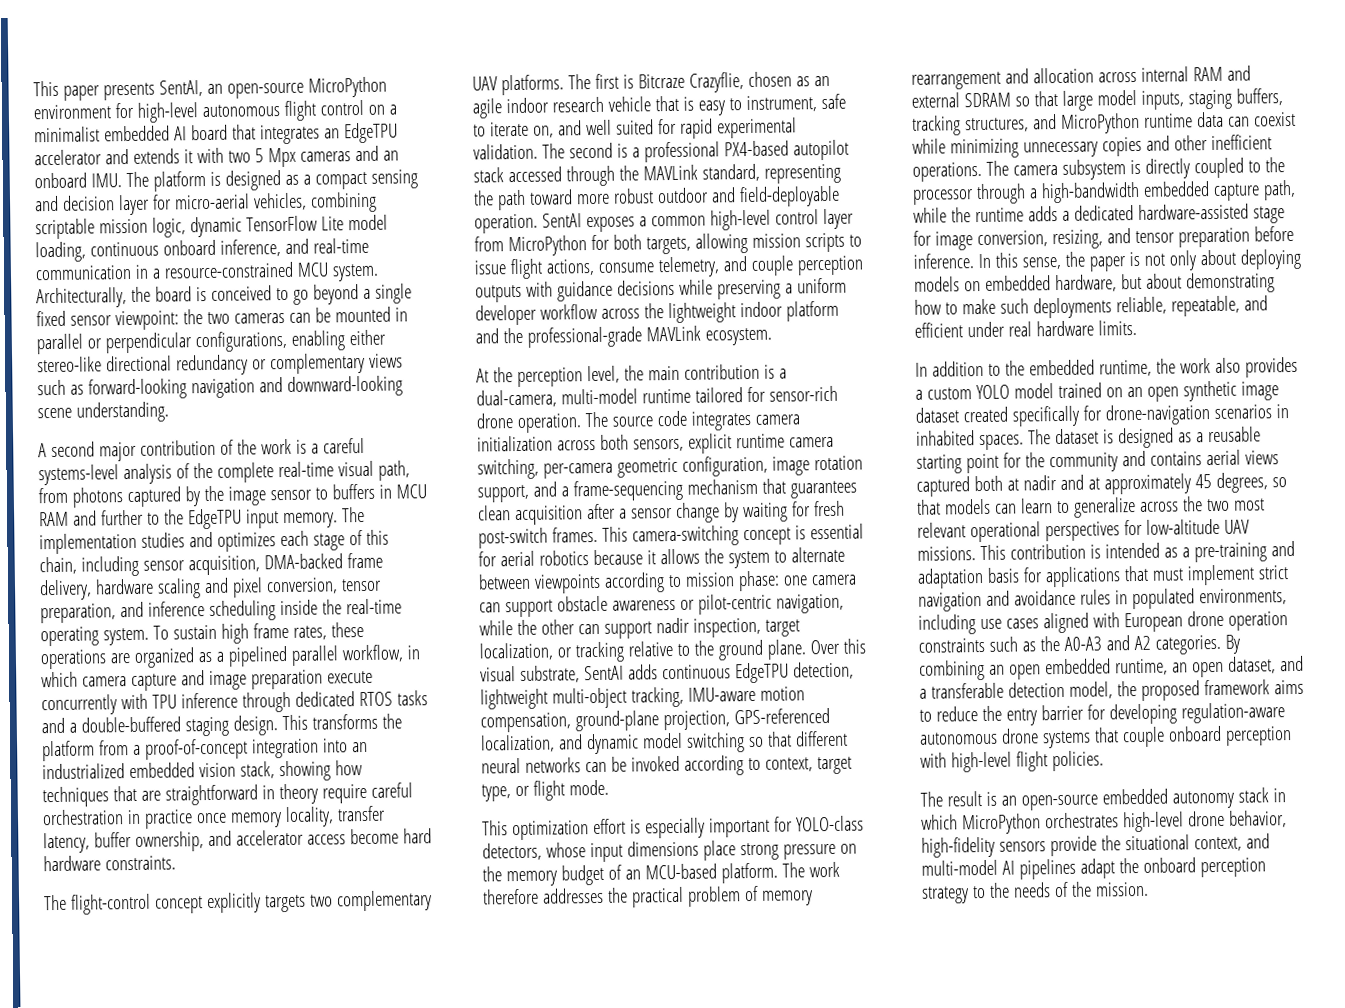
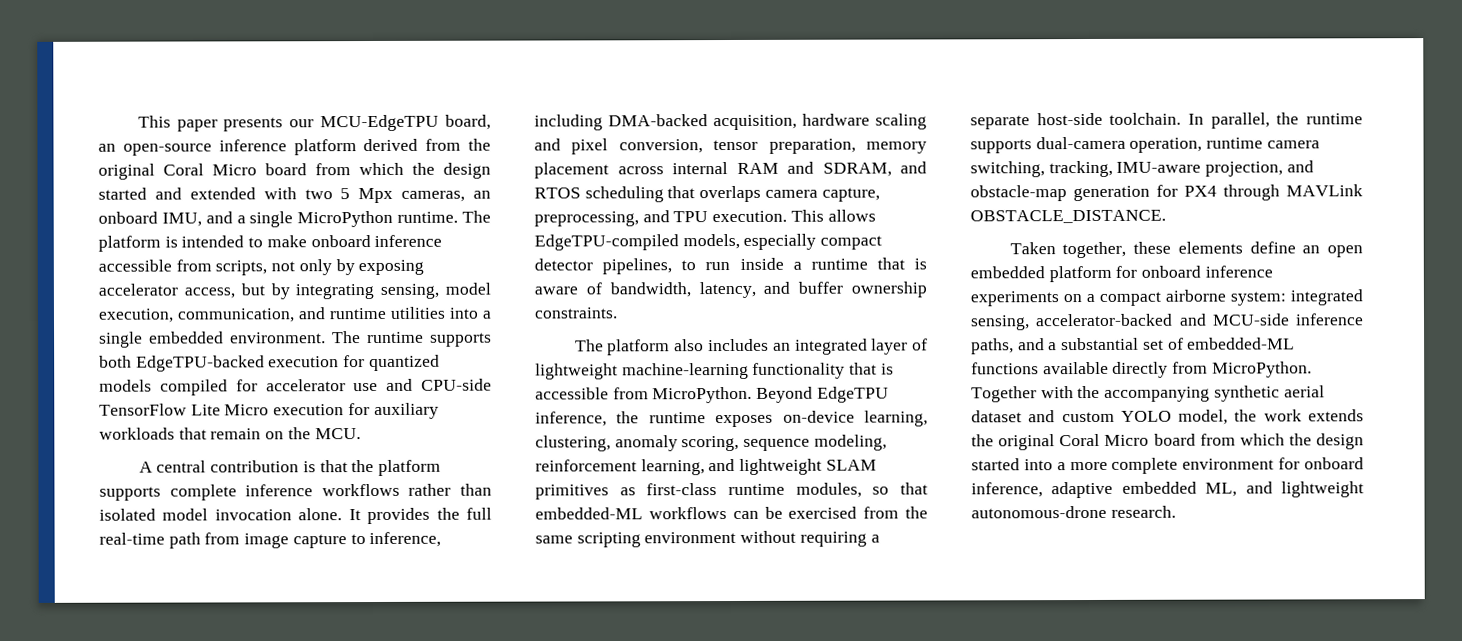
- This paper presents SentAI, an open-source MicroPython environment for high-level autonomous flight control on a minimalist embedded AI board that integrates an EdgeTPU accelerator and extends it with two 5 Mpx cameras and an onboard IMU. The platform is designed as a compact sensing and decision layer for micro-aerial vehicles, combining scriptable mission logic, dynamic TensorFlow Lite model loading, continuous onboard inference, and real-time communication in a resource-constrained MCU system. Architecturally, the board is conceived to go beyond a single fixed sensor viewpoint: the two cameras can be mounted in parallel or perpendicular configurations, enabling either stereo-like directional redundancy or complementary views such as forward-looking navigation and downward-looking scene understanding.
- A second major contribution of the work is a careful systems-level analysis of the complete real-time visual path, from photons captured by the image sensor to buffers in MCU RAM and further to the EdgeTPU input memory. The implementation studies and optimizes each stage of this chain, including sensor acquisition, DMA-backed frame delivery, hardware scaling and pixel conversion, tensor preparation, and inference scheduling inside the real-time operating system. To sustain high frame rates, these operations are organized as a pipelined parallel workflow, in which camera capture and image preparation execute concurrently with TPU inference through dedicated RTOS tasks and a double-buffered staging design. This transforms the platform from a proof-of-concept integration into an industrialized embedded vision stack, showing how techniques that are straightforward in theory require careful orchestration in practice once memory locality, transfer latency, buffer ownership, and accelerator access become hard hardware constraints.
- The flight-control concept explicitly targets two complementary UAV platforms. The first is Bitcraze Crazyflie, chosen as an agile indoor research vehicle that is easy to instrument, safe to iterate on, and well suited for rapid experimental validation. The second is a professional PX4-based autopilot stack accessed through the MAVLink standard, representing the path toward more robust outdoor and field-deployable operation. SentAI exposes a common high-level control layer from MicroPython for both targets, allowing mission scripts to issue flight actions, consume telemetry, and couple perception outputs with guidance decisions while preserving a uniform developer workflow across the lightweight indoor platform and the professional-grade MAVLink ecosystem.
- At the perception level, the main contribution is a dual-camera, multi-model runtime tailored for sensor-rich drone operation. The source code integrates camera initialization across both sensors, explicit runtime camera switching, per-camera geometric configuration, image rotation support, and a frame-sequencing mechanism that guarantees clean acquisition after a sensor change by waiting for fresh post-switch frames. This camera-switching concept is essential for aerial robotics because it allows the system to alternate between viewpoints according to mission phase: one camera can support obstacle awareness or pilot-centric navigation, while the other can support nadir inspection, target localization, or tracking relative to the ground plane. Over this visual substrate, SentAI adds continuous EdgeTPU detection, lightweight multi-object tracking, IMU-aware motion compensation, ground-plane projection, GPS-referenced localization, and dynamic model switching so that different neural networks can be invoked according to context, target type, or flight mode.
- This optimization effort is especially important for YOLO-class detectors, whose input dimensions place strong pressure on the memory budget of an MCU-based platform. The work therefore addresses the practical problem of memory rearrangement and allocation across internal RAM and external SDRAM so that large model inputs, staging buffers, tracking structures, and MicroPython runtime data can coexist while minimizing unnecessary copies and other inefficient operations. The camera subsystem is directly coupled to the processor through a high-bandwidth embedded capture path, while the runtime adds a dedicated hardware-assisted stage for image conversion, resizing, and tensor preparation before inference. In this sense, the paper is not only about deploying models on embedded hardware, but about demonstrating how to make such deployments reliable, repeatable, and efficient under real hardware limits.
- In addition to the embedded runtime, the work also provides a custom YOLO model trained on an open synthetic image dataset created specifically for drone-navigation scenarios in inhabited spaces. The dataset is designed as a reusable starting point for the community and contains aerial views captured both at nadir and at approximately 45 degrees, so that models can learn to generalize across the two most relevant operational perspectives for low-altitude UAV missions. This contribution is intended as a pre-training and adaptation basis for applications that must implement strict navigation and avoidance rules in populated environments, including use cases aligned with European drone operation constraints such as the A0-A3 and A2 categories. By combining an open embedded runtime, an open dataset, and a transferable detection model, the proposed framework aims to reduce the entry barrier for developing regulation-aware autonomous drone systems that couple onboard perception with high-level flight policies.
- The result is an open-source embedded autonomy stack in which MicroPython orchestrates high-level drone behavior, high-fidelity sensors provide the situational context, and multi-model AI pipelines adapt the onboard perception strategy to the needs of the mission.
+ This paper presents our MCU-EdgeTPU board, an open-source inference platform derived from the original Coral Micro board from which the design started and extended with two 5 Mpx cameras, an onboard IMU, and a single MicroPython runtime. The platform is intended to make onboard inference accessible from scripts, not only by exposing accelerator access, but by integrating sensing, model execution, communication, and runtime utilities into a single embedded environment. The runtime supports both EdgeTPU-backed execution for quantized models compiled for accelerator use and CPU-side TensorFlow Lite Micro execution for auxiliary workloads that remain on the MCU.
+ A central contribution is that the platform supports complete inference workflows rather than isolated model invocation alone. It provides the full real-time path from image capture to inference, including DMA-backed acquisition, hardware scaling and pixel conversion, tensor preparation, memory placement across internal RAM and SDRAM, and RTOS scheduling that overlaps camera capture, preprocessing, and TPU execution. This allows EdgeTPU-compiled models, especially compact detector pipelines, to run inside a runtime that is aware of bandwidth, latency, and buffer ownership constraints.
+ The platform also includes an integrated layer of lightweight machine-learning functionality that is accessible from MicroPython. Beyond EdgeTPU inference, the runtime exposes on-device learning, clustering, anomaly scoring, sequence modeling, reinforcement learning, and lightweight SLAM primitives as first-class runtime modules, so that embedded-ML workflows can be exercised from the same scripting environment without requiring a separate host-side toolchain. In parallel, the runtime supports dual-camera operation, runtime camera switching, tracking, IMU-aware projection, and obstacle-map generation for PX4 through MAVLink OBSTACLE_DISTANCE.
+ Taken together, these elements define an open embedded platform for onboard inference experiments on a compact airborne system: integrated sensing, accelerator-backed and MCU-side inference paths, and a substantial set of embedded-ML functions available directly from MicroPython. Together with the accompanying synthetic aerial dataset and custom YOLO model, the work extends the original Coral Micro board from which the design started into a more complete environment for onboard inference, adaptive embedded ML, and lightweight autonomous-drone research.

